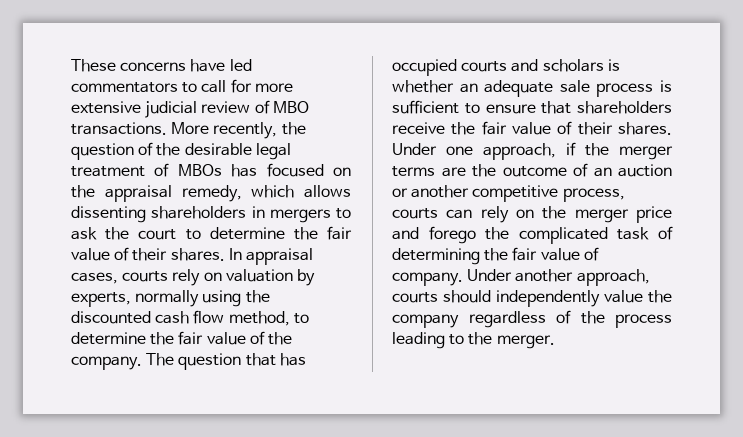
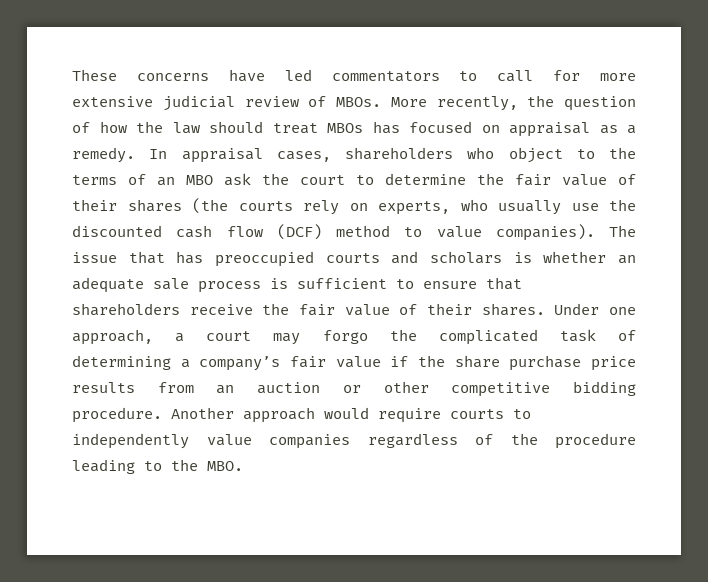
- These concerns have led commentators to call for more extensive judicial review of MBO transactions.
+ These concerns have led commentators to call for more extensive judicial review of MBOs.
- More recently, the question of the desirable legal treatment of MBOs has focused on the appraisal remedy, which allows dissenting shareholders in mergers to ask the court to determine the fair value of their shares. In appraisal cases, courts rely on valuation by experts, normally using the discounted cash flow method, to determine the fair value of the company. The question that has occupied courts and scholars is whether an adequate sale process is sufficient to ensure that shareholders receive the fair value of their shares.
+ More recently, the question of how the law should treat MBOs has focused on appraisal as a remedy. In appraisal cases, shareholders who object to the terms of an MBO ask the court to determine the fair value of their shares (the courts rely on experts, who usually use the discounted cash flow (DCF) method to value companies). The issue that has preoccupied courts and scholars is whether an adequate sale process is sufficient to ensure that shareholders receive the fair value of their shares.
- Under one approach, if the merger terms are the outcome of an auction or another competitive process, courts can rely on the merger price and forego the complicated task of determining the fair value of company. Under another approach, courts should independently value the company regardless of the process leading to the merger.
+ Under one approach, a court may forgo the complicated task of determining a company’s fair value if the share purchase price results from an auction or other competitive bidding procedure. Another approach would require courts to independently value companies regardless of the procedure leading to the MBO.

